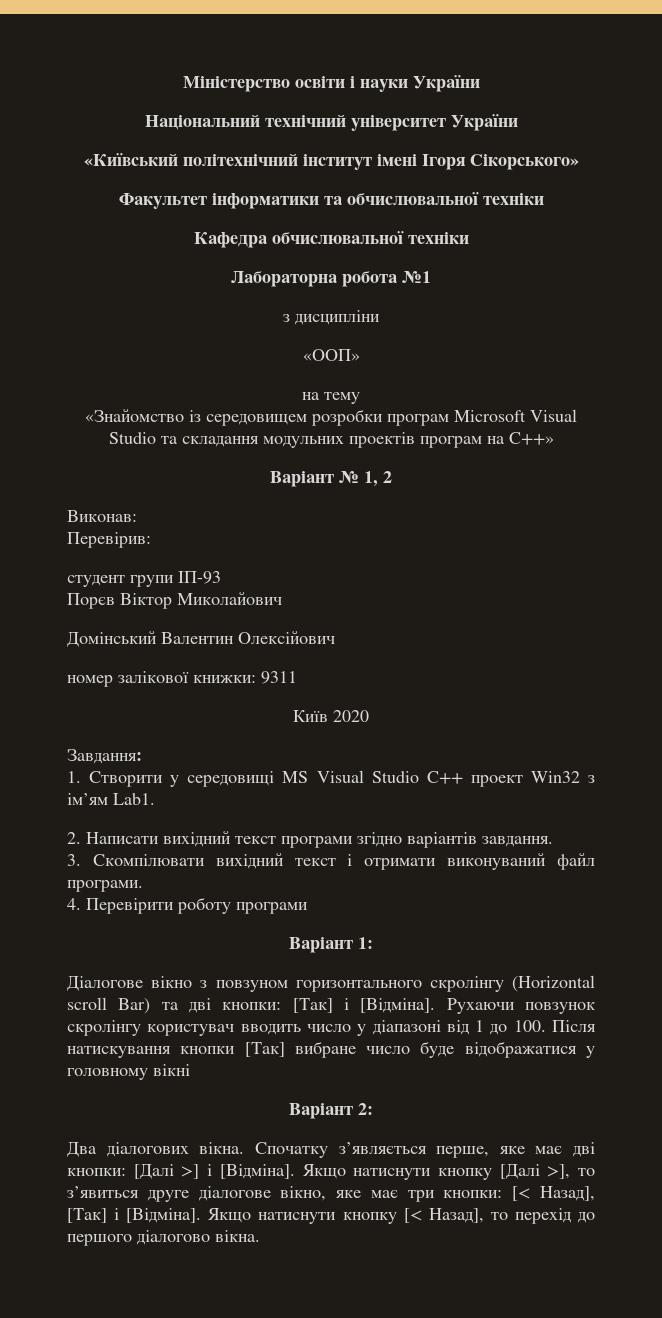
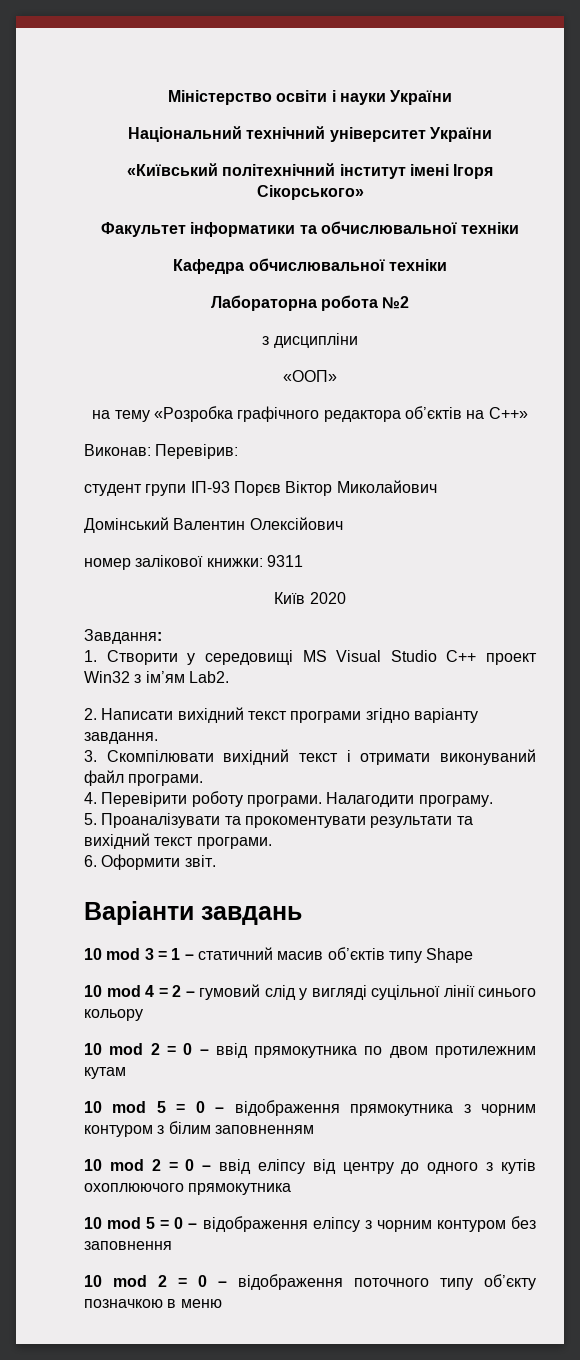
- Лабораторна робота №1
+ Лабораторна робота №2
- на тему
- «Знайомство із середовищем розробки програм Microsoft Visual Studio та складання модульних проектів програм на C++»
- Варіант № 1, 2
+ на тему «Розробка графічного редактора об’єктів на C++»
- Виконав:
- Перевірив:
+ Виконав: Перевірив:
- студент групи ІП-93
- Порєв Віктор Миколайович
+ студент групи ІП-93 Порєв Віктор Миколайович
- 1. Створити у середовищі MS Visual Studio C++ проект Win32 з ім’ям Lab1.
+ 1. Створити у середовищі MS Visual Studio C++ проект Win32 з ім’ям Lab2.
- 2. Написати вихідний текст програми згідно варіантів завдання.
+ 2. Написати вихідний текст програми згідно варіанту завдання.
- 4. Перевірити роботу програми
- Варіант 1:
- Діалогове вікно з повзуном горизонтального скролінгу (Horizontal scroll Bar) та дві кнопки: [Так] і [Відміна]. Рухаючи повзунок скролінгу користувач вводить число у діапазоні від 1 до 100. Після натискування кнопки [Так] вибране число буде відображатися у головному вікні
- Варіант 2:
- Два діалогових вікна. Спочатку з’являється перше, яке має дві кнопки: [Далі >] і [Відміна]. Якщо натиснути кнопку [Далі >], то з’явиться друге діалогове вікно, яке має три кнопки: [< Назад], [Так] і [Відміна]. Якщо натиснути кнопку [< Назад], то перехід до першого діалогово вікна.
+ 4. Перевірити роботу програми. Налагодити програму.
+ 5. Проаналізувати та прокоментувати результати та вихідний текст програми.
+ 6. Оформити звіт.
+ Варіанти завдань
+ 10 mod 3 = 1 – статичний масив об’єктів типу Shape
+ 10 mod 4 = 2 – гумовий слід у вигляді суцільної лінії синього кольору
+ 10 mod 2 = 0 – ввід прямокутника по двом протилежним кутам
+ 10 mod 5 = 0 – відображення прямокутника з чорним контуром з білим заповненням
+ 10 mod 2 = 0 – ввід еліпсу від центру до одного з кутів охоплюючого прямокутника
+ 10 mod 5 = 0 – відображення еліпсу з чорним контуром без заповнення
+ 10 mod 2 = 0 – відображення поточного типу об’єкту позначкою в меню

